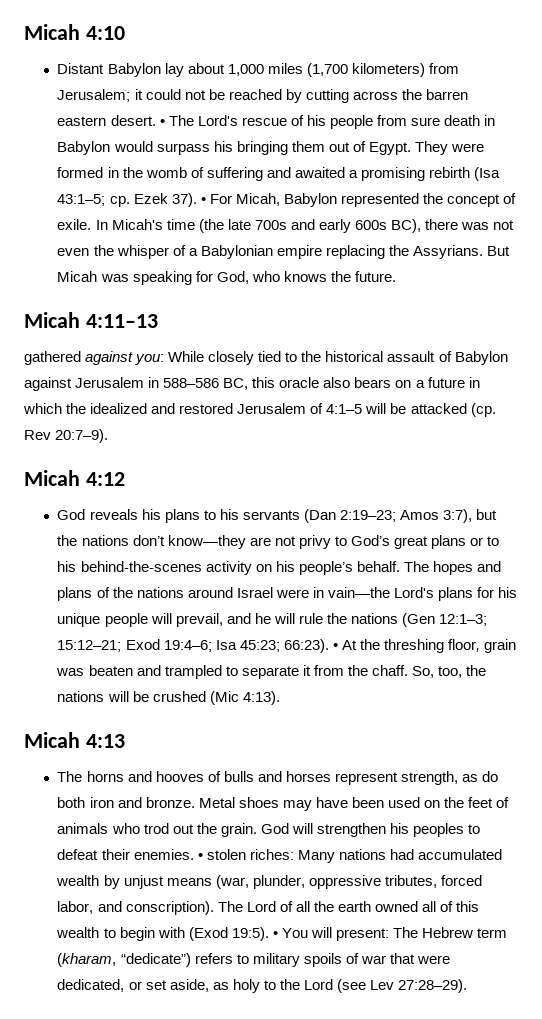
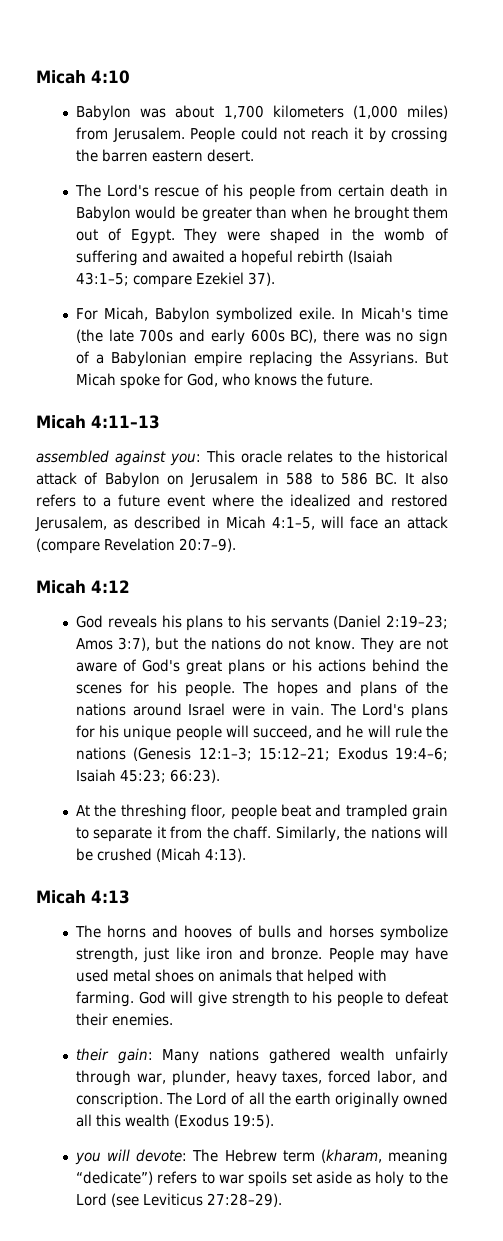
- Distant Babylon lay about 1,000 miles (1,700 kilometers) from Jerusalem; it could not be reached by cutting across the barren eastern desert. • The Lord's rescue of his people from sure death in Babylon would surpass his bringing them out of Egypt.
+ Babylon was about 1,700 kilometers (1,000 miles) from Jerusalem. People could not reach it by crossing the barren eastern desert.
+ The Lord's rescue of his people from certain death in Babylon would be greater than when he brought them out of Egypt.
- They were formed in the womb of suffering and awaited a promising rebirth (Isa 43:1–5; cp. Ezek 37). • For Micah, Babylon represented the concept of exile.
+ They were shaped in the womb of suffering and awaited a hopeful rebirth (Isaiah 43:1–5; compare Ezekiel 37).
+ For Micah, Babylon symbolized exile.
- In Micah's time (the late 700s and early 600s BC), there was not even the whisper of a Babylonian empire replacing the Assyrians.
+ In Micah's time (the late 700s and early 600s BC), there was no sign of a Babylonian empire replacing the Assyrians.
- But Micah was speaking for God, who knows the future.
+ But Micah spoke for God, who knows the future.
- gathered against you: While closely tied to the historical assault of Babylon against Jerusalem in 588–586 BC, this oracle also bears on a future in which the idealized and restored Jerusalem of 4:1–5 will be attacked (cp. Rev 20:7–9).
+ assembled against you: This oracle relates to the historical attack of Babylon on Jerusalem in 588 to 586 BC. It also refers to a future event where the idealized and restored Jerusalem, as described in Micah 4:1–5, will face an attack (compare Revelation 20:7–9).
- God reveals his plans to his servants (Dan 2:19–23; Amos 3:7), but the nations don’t know—they are not privy to God’s great plans or to his behind-the-scenes activity on his people’s behalf.
+ God reveals his plans to his servants (Daniel 2:19–23; Amos 3:7), but the nations do not know. They are not aware of God's great plans or his actions behind the scenes for his people.
- The hopes and plans of the nations around Israel were in vain—the Lord's plans for his unique people will prevail, and he will rule the nations (Gen 12:1–3; 15:12–21; Exod 19:4–6; Isa 45:23; 66:23). • At the threshing floor, grain was beaten and trampled to separate it from the chaff.
+ The hopes and plans of the nations around Israel were in vain. The Lord's plans for his unique people will succeed, and he will rule the nations (Genesis 12:1–3; 15:12–21; Exodus 19:4–6; Isaiah 45:23; 66:23).
+ At the threshing floor, people beat and trampled grain to separate it from the chaff.
- So, too, the nations will be crushed (Mic 4:13).
+ Similarly, the nations will be crushed (Micah 4:13).
- The horns and hooves of bulls and horses represent strength, as do both iron and bronze. Metal shoes may have been used on the feet of animals who trod out the grain. God will strengthen his peoples to defeat their enemies. • stolen riches: Many nations had accumulated wealth by unjust means (war, plunder, oppressive tributes, forced labor, and conscription).
+ The horns and hooves of bulls and horses symbolize strength, just like iron and bronze. People may have used metal shoes on animals that helped with farming. God will give strength to his people to defeat their enemies.
+ their gain: Many nations gathered wealth unfairly through war, plunder, heavy taxes, forced labor, and conscription.
- The Lord of all the earth owned all of this wealth to begin with (Exod 19:5). • You will present: The Hebrew term (kharam, “dedicate”) refers to military spoils of war that were dedicated, or set aside, as holy to the Lord (see Lev 27:28–29).
+ The Lord of all the earth originally owned all this wealth (Exodus 19:5).
+ you will devote: The Hebrew term (kharam, meaning “dedicate”) refers to war spoils set aside as holy to the Lord (see Leviticus 27:28–29).

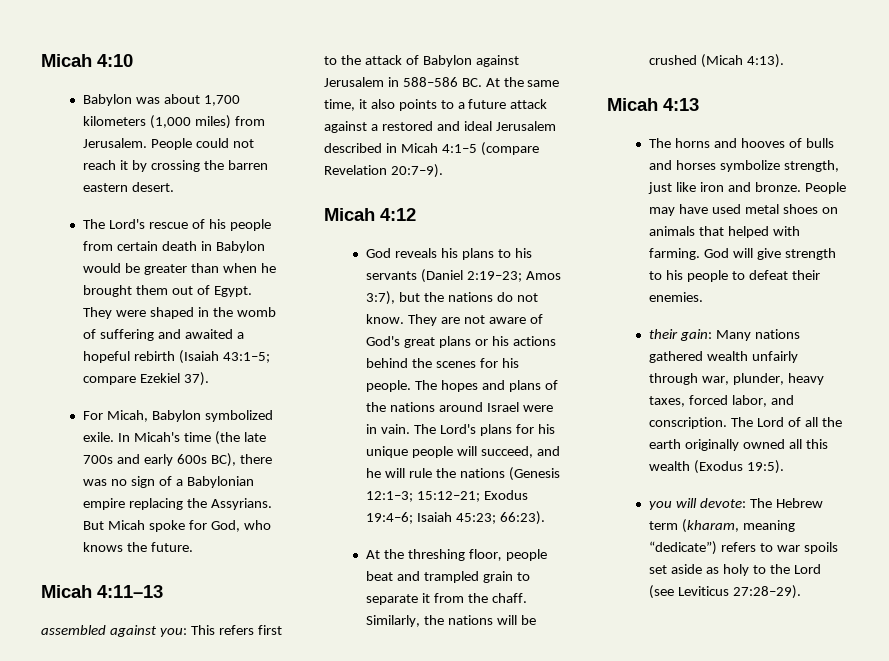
- assembled against you: This oracle relates to the historical attack of Babylon on Jerusalem in 588 to 586 BC. It also refers to a future event where the idealized and restored Jerusalem, as described in Micah 4:1–5, will face an attack (compare Revelation 20:7–9).
+ assembled against you: This refers first to the attack of Babylon against Jerusalem in 588–586 BC. At the same time, it also points to a future attack against a restored and ideal Jerusalem described in Micah 4:1–5 (compare Revelation 20:7–9).

